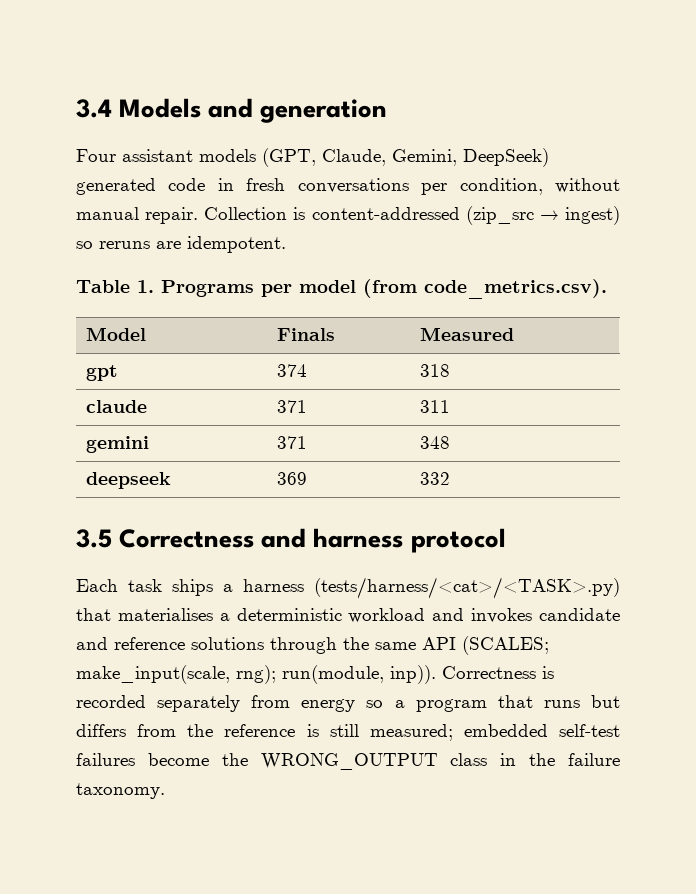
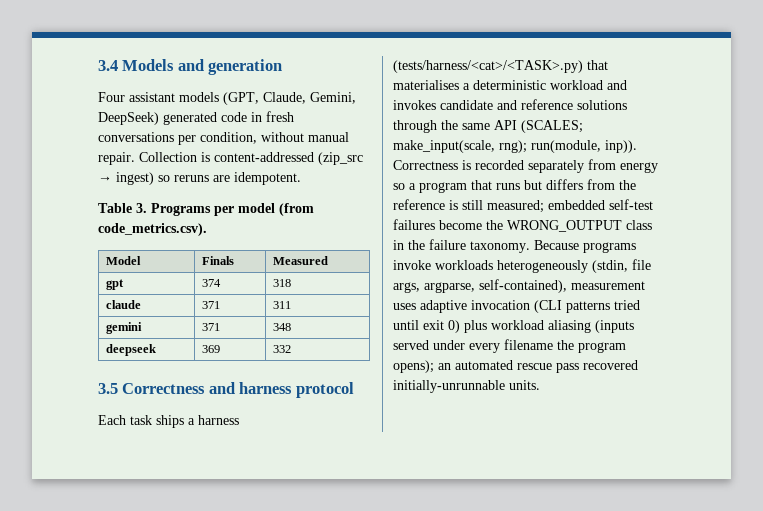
- Table 1. Programs per model (from code_metrics.csv).
+ Table 3. Programs per model (from code_metrics.csv).
+ Because programs invoke workloads heterogeneously (stdin, file args, argparse, self-contained), measurement uses adaptive invocation (CLI patterns tried until exit 0) plus workload aliasing (inputs served under every filename the program opens); an automated rescue pass recovered initially-unrunnable units.

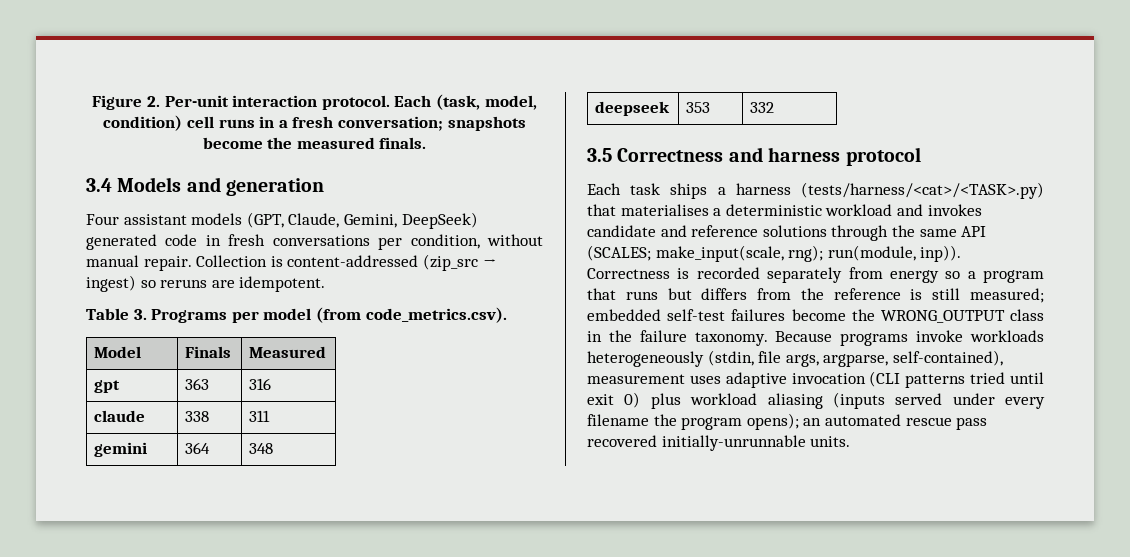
+ Figure 2. Per-unit interaction protocol. Each (task, model, condition) cell runs in a fresh conversation; snapshots become the measured finals.
- gpt | 374 | 318
+ gpt | 363 | 316
- claude | 371 | 311
+ claude | 338 | 311
- gemini | 371 | 348
+ gemini | 364 | 348
- deepseek | 369 | 332
+ deepseek | 353 | 332

